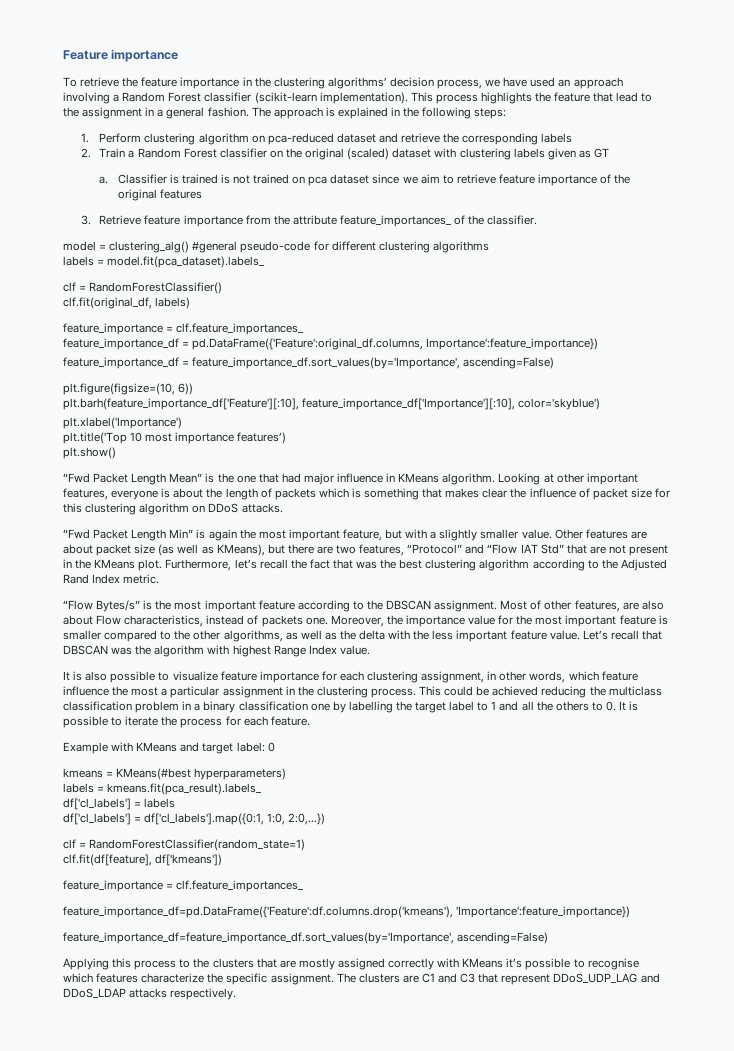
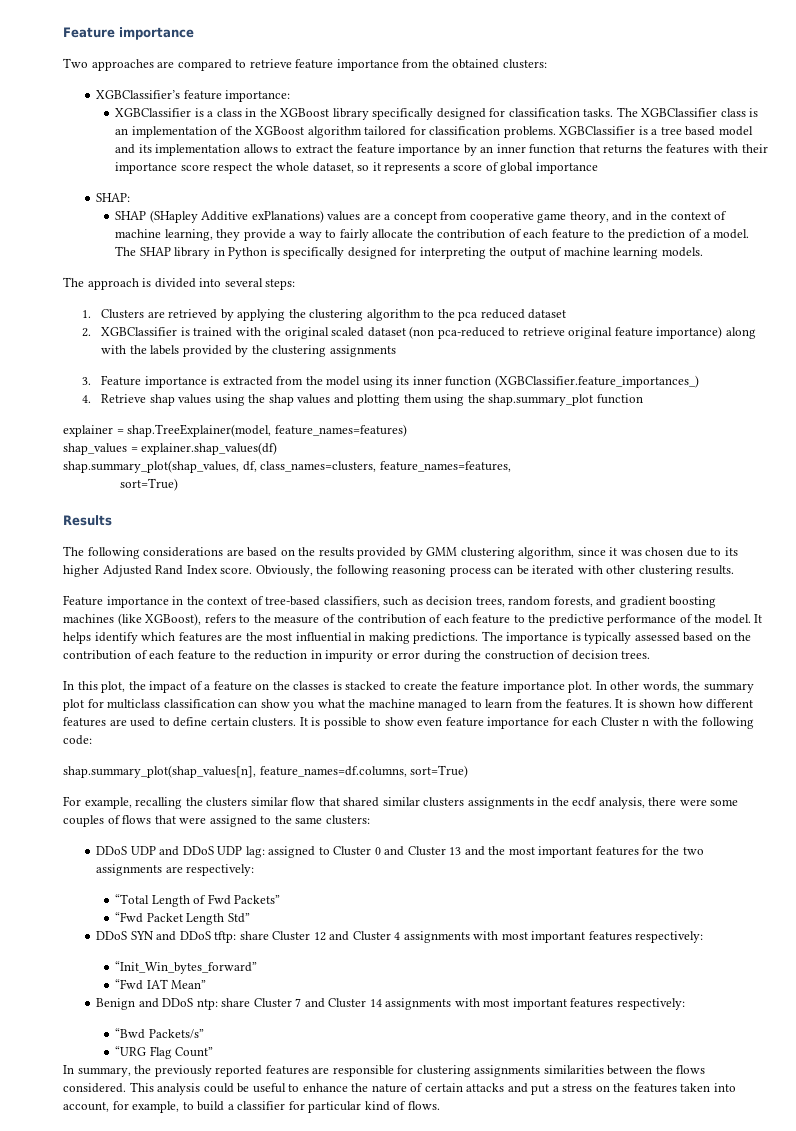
- To retrieve the feature importance in the clustering algorithms’ decision process, we have used an approach involving a Random Forest classifier (scikit-learn implementation). This process highlights the feature that lead to the assignment in a general fashion. The approach is explained in the following steps:
- 1. Perform clustering algorithm on pca-reduced dataset and retrieve the corresponding labels
- 2. Train a Random Forest classifier on the original (scaled) dataset with clustering labels given as GT
- a. Classifier is trained is not trained on pca dataset since we aim to retrieve feature importance of the original features
- 3. Retrieve feature importance from the attribute feature_importances_ of the classifier.
- model = clustering_alg() #general pseudo-code for different clustering algorithms
- labels = model.fit(pca_dataset).labels_
- clf = RandomForestClassifier()
- clf.fit(original_df, labels)
- feature_importance = clf.feature_importances_
- feature_importance_df = pd.DataFrame({'Feature':original_df.columns, Importance':feature_importance})
- feature_importance_df = feature_importance_df.sort_values(by='Importance', ascending=False)
- plt.figure(figsize=(10, 6))
- plt.barh(feature_importance_df['Feature'][:10], feature_importance_df['Importance'][:10], color='skyblue')
- plt.xlabel('Importance')
- plt.title('Top 10 most importance features’)
- plt.show()
- “Fwd Packet Length Mean” is the one that had major influence in KMeans algorithm. Looking at other important features, everyone is about the length of packets which is something that makes clear the influence of packet size for this clustering algorithm on DDoS attacks.
- “Fwd Packet Length Min” is again the most important feature, but with a slightly smaller value. Other features are about packet size (as well as KMeans), but there are two features, “Protocol” and “Flow IAT Std” that are not present in the KMeans plot. Furthermore, let’s recall the fact that was the best clustering algorithm according to the Adjusted Rand Index metric.
- “Flow Bytes/s” is the most important feature according to the DBSCAN assignment. Most of other features, are also about Flow characteristics, instead of packets one. Moreover, the importance value for the most important feature is smaller compared to the other algorithms, as well as the delta with the less important feature value. Let’s recall that DBSCAN was the algorithm with highest Range Index value.
- It is also possible to visualize feature importance for each clustering assignment, in other words, which feature influence the most a particular assignment in the clustering process. This could be achieved reducing the multiclass classification problem in a binary classification one by labelling the target label to 1 and all the others to 0. It is possible to iterate the process for each feature.
- Example with KMeans and target label: 0
- kmeans = KMeans(#best hyperparameters)
- labels = kmeans.fit(pca_result).labels_
- df['cl_labels'] = labels
- df['cl_labels'] = df['cl_labels'].map({0:1, 1:0, 2:0,…})
- clf = RandomForestClassifier(random_state=1)
- clf.fit(df[feature], df['kmeans'])
- feature_importance = clf.feature_importances_
- feature_importance_df=pd.DataFrame({'Feature':df.columns.drop('kmeans'), 'Importance':feature_importance})
- feature_importance_df=feature_importance_df.sort_values(by='Importance', ascending=False)
- Applying this process to the clusters that are mostly assigned correctly with KMeans it’s possible to recognise which features characterize the specific assignment. The clusters are C1 and C3 that represent DDoS_UDP_LAG and DDoS_LDAP attacks respectively.
+ Two approaches are compared to retrieve feature importance from the obtained clusters:
+ XGBClassifier’s feature importance:
+ XGBClassifier is a class in the XGBoost library specifically designed for classification tasks. The XGBClassifier class is an implementation of the XGBoost algorithm tailored for classification problems. XGBClassifier is a tree based model and its implementation allows to extract the feature importance by an inner function that returns the features with their importance score respect the whole dataset, so it represents a score of global importance
+ SHAP:
+ SHAP (SHapley Additive exPlanations) values are a concept from cooperative game theory, and in the context of machine learning, they provide a way to fairly allocate the contribution of each feature to the prediction of a model. The SHAP library in Python is specifically designed for interpreting the output of machine learning models.
+ The approach is divided into several steps:
+ 1. Clusters are retrieved by applying the clustering algorithm to the pca reduced dataset
+ 2. XGBClassifier is trained with the original scaled dataset (non pca-reduced to retrieve original feature importance) along with the labels provided by the clustering assignments
+ 3. Feature importance is extracted from the model using its inner function (XGBClassifier.feature_importances_)
+ 4. Retrieve shap values using the shap values and plotting them using the shap.summary_plot function
+ explainer = shap.TreeExplainer(model, feature_names=features)
+ shap_values = explainer.shap_values(df)
+ shap.summary_plot(shap_values, df, class_names=clusters, feature_names=features,
+ sort=True)
+ Results
+ The following considerations are based on the results provided by GMM clustering algorithm, since it was chosen due to its higher Adjusted Rand Index score. Obviously, the following reasoning process can be iterated with other clustering results.
+ Feature importance in the context of tree-based classifiers, such as decision trees, random forests, and gradient boosting machines (like XGBoost), refers to the measure of the contribution of each feature to the predictive performance of the model. It helps identify which features are the most influential in making predictions. The importance is typically assessed based on the contribution of each feature to the reduction in impurity or error during the construction of decision trees.
+ In this plot, the impact of a feature on the classes is stacked to create the feature importance plot. In other words, the summary plot for multiclass classification can show you what the machine managed to learn from the features. It is shown how different features are used to define certain clusters. It is possible to show even feature importance for each Cluster n with the following code:
+ shap.summary_plot(shap_values[n], feature_names=df.columns, sort=True)
+ For example, recalling the clusters similar flow that shared similar clusters assignments in the ecdf analysis, there were some couples of flows that were assigned to the same clusters:
+ DDoS UDP and DDoS UDP lag: assigned to Cluster 0 and Cluster 13 and the most important features for the two assignments are respectively:
+ “Total Length of Fwd Packets”
+ “Fwd Packet Length Std”
+ DDoS SYN and DDoS tftp: share Cluster 12 and Cluster 4 assignments with most important features respectively:
+ “Init_Win_bytes_forward”
+ “Fwd IAT Mean”
+ Benign and DDoS ntp: share Cluster 7 and Cluster 14 assignments with most important features respectively:
+ “Bwd Packets/s”
+ “URG Flag Count”
+ In summary, the previously reported features are responsible for clustering assignments similarities between the flows considered. This analysis could be useful to enhance the nature of certain attacks and put a stress on the features taken into account, for example, to build a classifier for particular kind of flows.

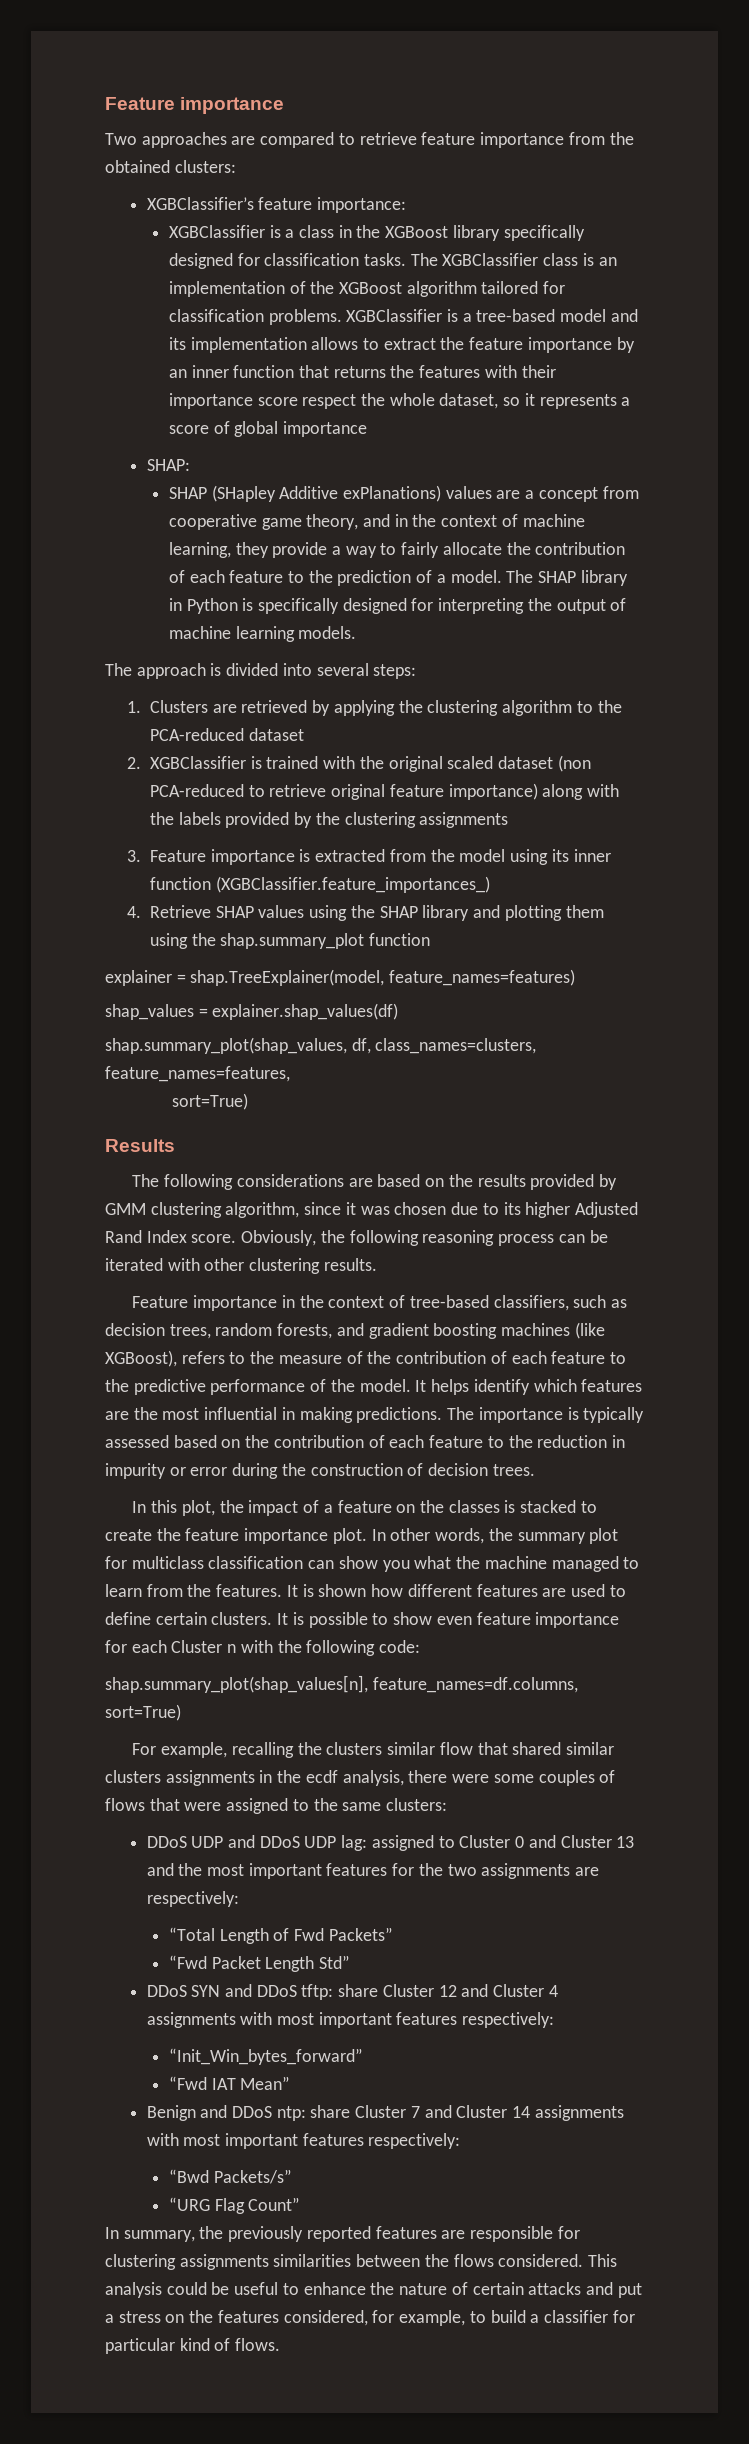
- XGBClassifier is a tree based model and its implementation allows to extract the feature importance by an inner function that returns the features with their importance score respect the whole dataset, so it represents a score of global importance
+ XGBClassifier is a tree-based model and its implementation allows to extract the feature importance by an inner function that returns the features with their importance score respect the whole dataset, so it represents a score of global importance
- 1. Clusters are retrieved by applying the clustering algorithm to the pca reduced dataset
+ 1. Clusters are retrieved by applying the clustering algorithm to the PCA-reduced dataset
- 2. XGBClassifier is trained with the original scaled dataset (non pca-reduced to retrieve original feature importance) along with the labels provided by the clustering assignments
+ 2. XGBClassifier is trained with the original scaled dataset (non PCA-reduced to retrieve original feature importance) along with the labels provided by the clustering assignments
- 4. Retrieve shap values using the shap values and plotting them using the shap.summary_plot function
+ 4. Retrieve SHAP values using the SHAP library and plotting them using the shap.summary_plot function
- This analysis could be useful to enhance the nature of certain attacks and put a stress on the features taken into account, for example, to build a classifier for particular kind of flows.
+ This analysis could be useful to enhance the nature of certain attacks and put a stress on the features considered, for example, to build a classifier for particular kind of flows.

